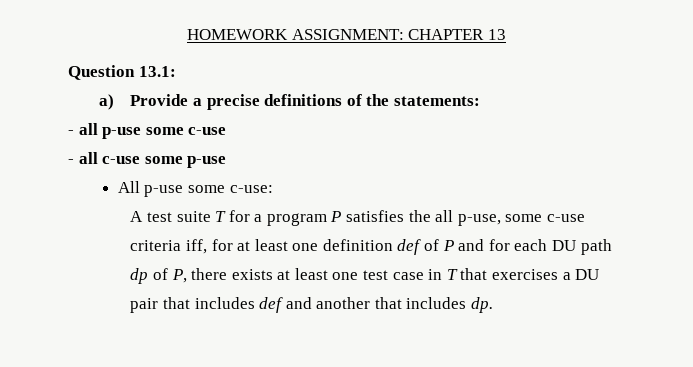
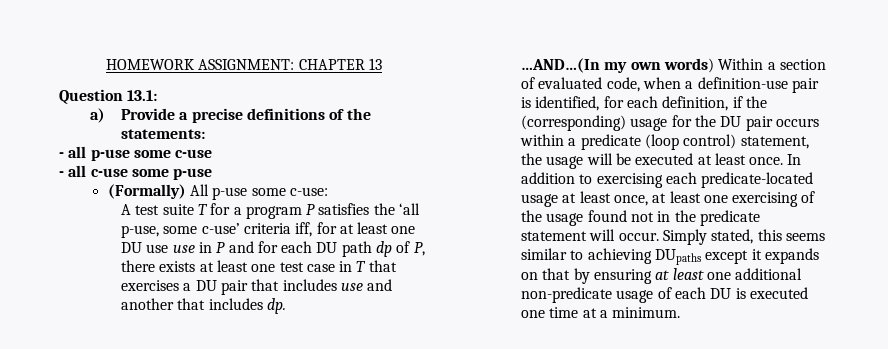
- All p-use some c-use:
+ (Formally) All p-use some c-use:
- A test suite T for a program P satisfies the all p-use, some c-use criteria iff, for at least one definition def of P and for each DU path dp of P, there exists at least one test case in T that exercises a DU pair that includes def and another that includes dp.
+ A test suite T for a program P satisfies the ‘all p-use, some c-use’ criteria iff, for at least one DU use use in P and for each DU path dp of P, there exists at least one test case in T that exercises a DU pair that includes use and another that includes dp.
+ …AND…(In my own words) Within a section of evaluated code, when a definition-use pair is identified, for each definition, if the (corresponding) usage for the DU pair occurs within a predicate (loop control) statement, the usage will be executed at least once. In addition to exercising each predicate-located usage at least once, at least one exercising of the usage found not in the predicate statement will occur. Simply stated, this seems similar to achieving DUpaths except it expands on that by ensuring at least one additional non-predicate usage of each DU is executed one time at a minimum.

